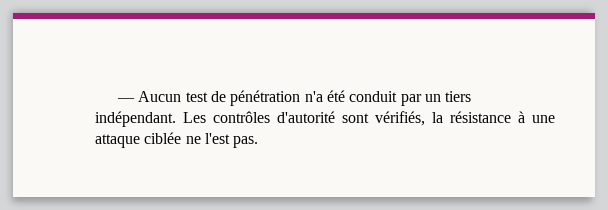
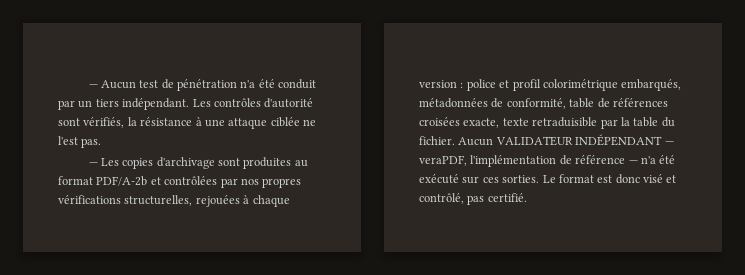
+ — Les copies d'archivage sont produites au format PDF/A-2b et contrôlées par nos propres vérifications structurelles, rejouées à chaque version : police et profil colorimétrique embarqués, métadonnées de conformité, table de références croisées exacte, texte retraduisible par la table du fichier. Aucun VALIDATEUR INDÉPENDANT — veraPDF, l'implémentation de référence — n'a été exécuté sur ces sorties. Le format est donc visé et contrôlé, pas certifié.

